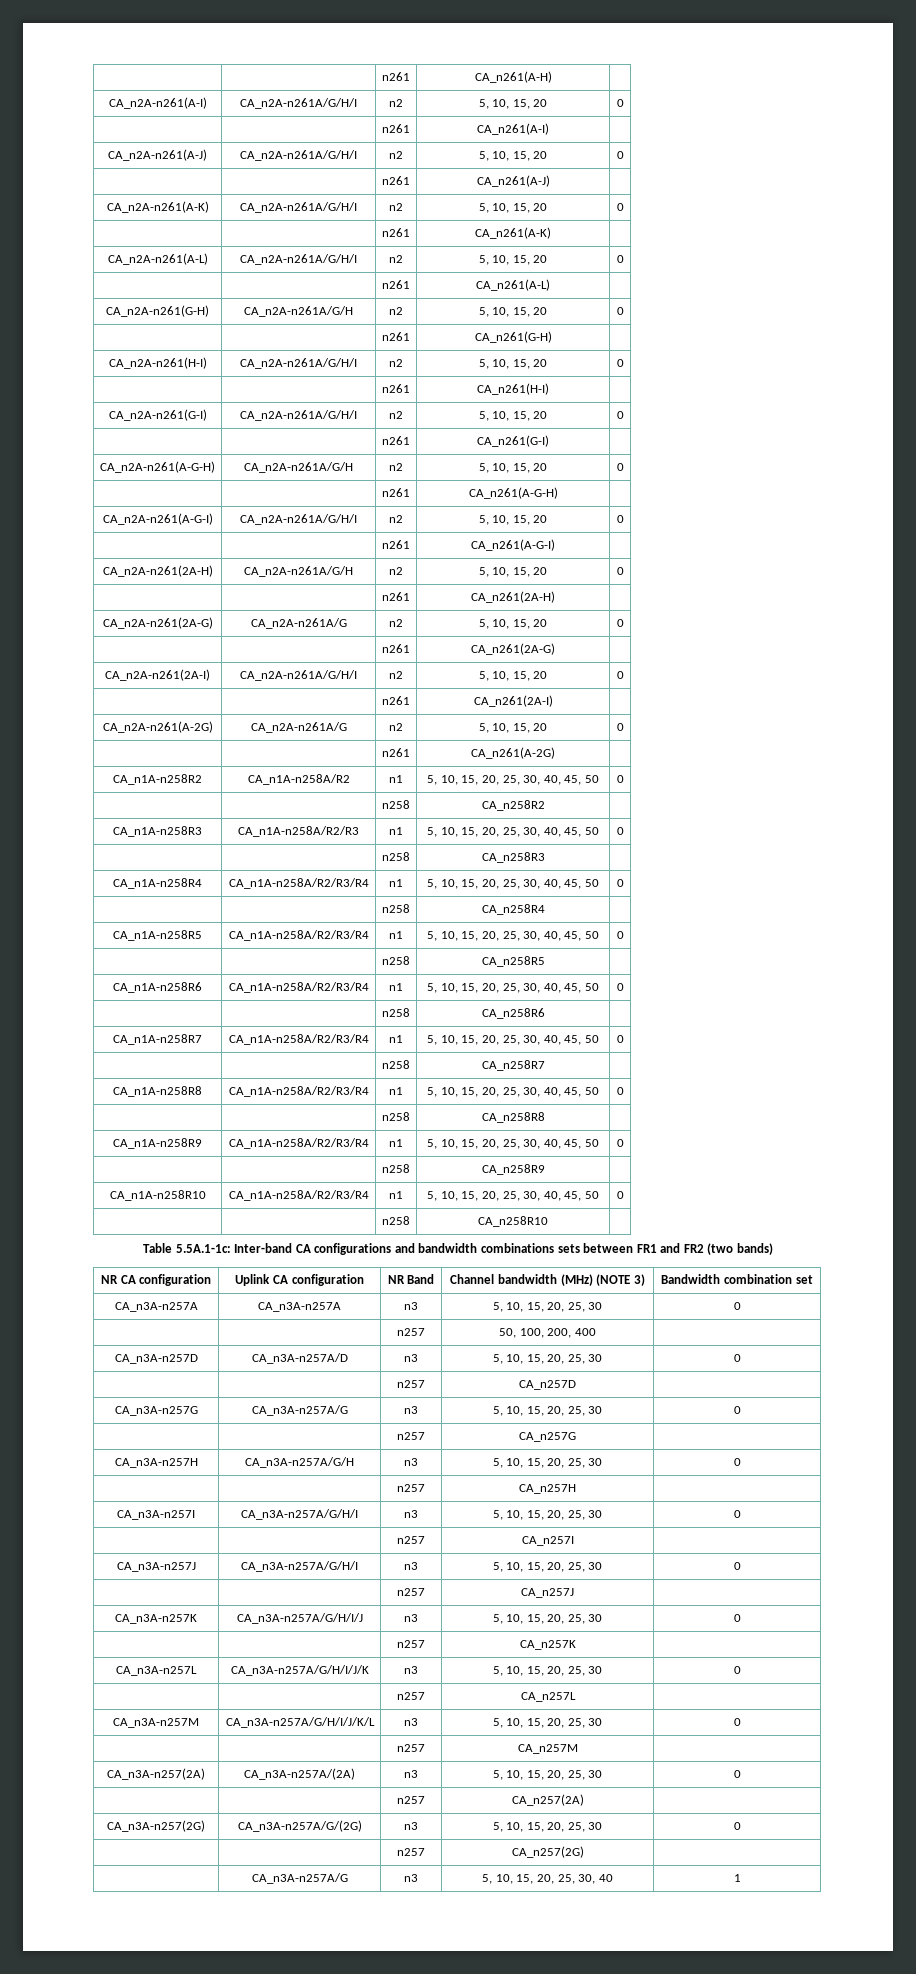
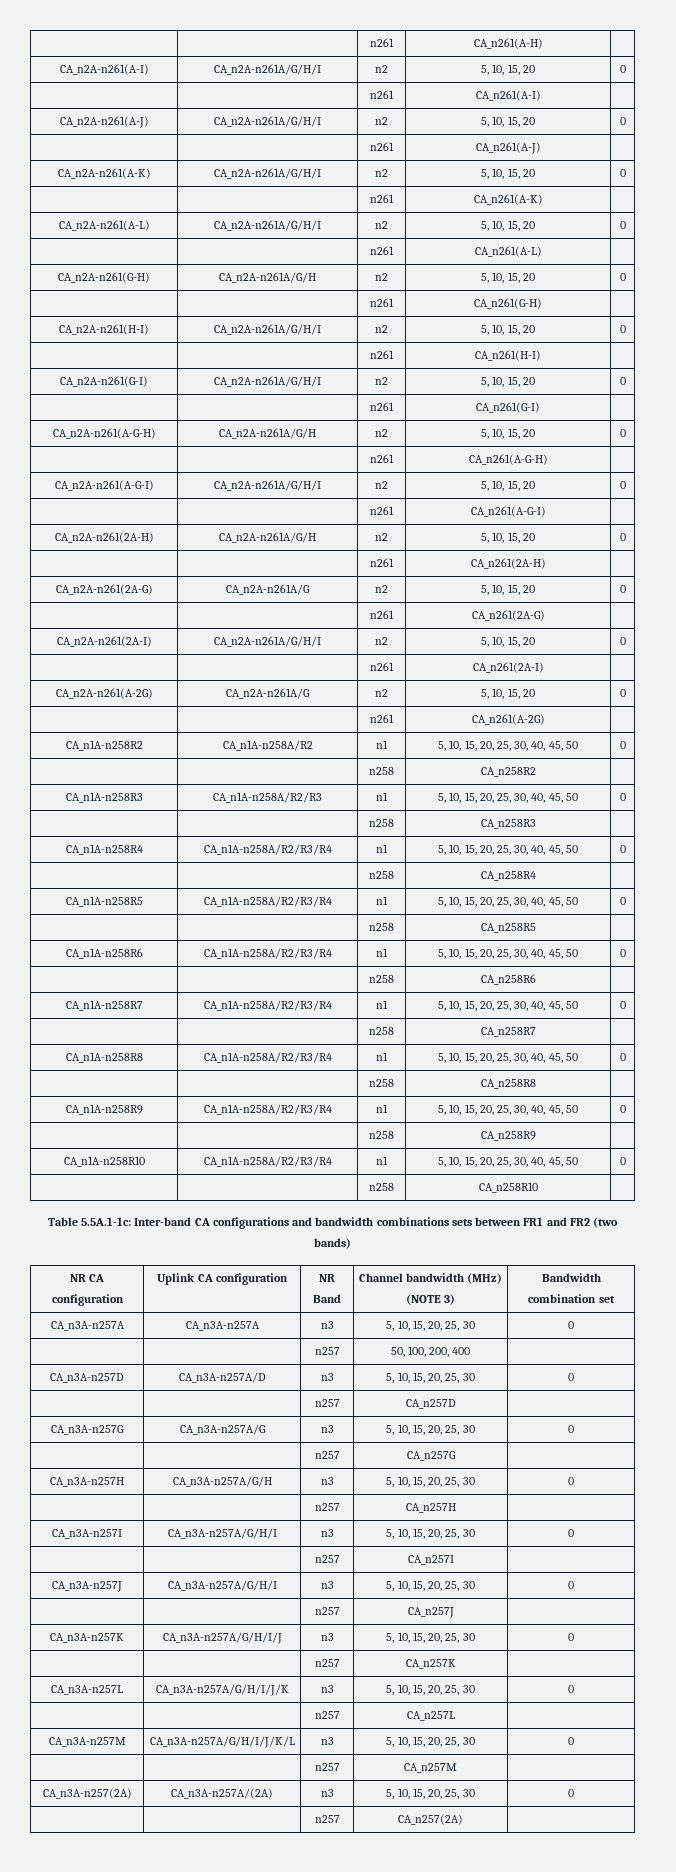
- CA_n3A-n257(2G) | CA_n3A-n257A/G/(2G) | n3 | 5, 10, 15, 20, 25, 30 | 0
- | | n257 | CA_n257(2G) |
- | CA_n3A-n257A/G | n3 | 5, 10, 15, 20, 25, 30, 40 | 1

